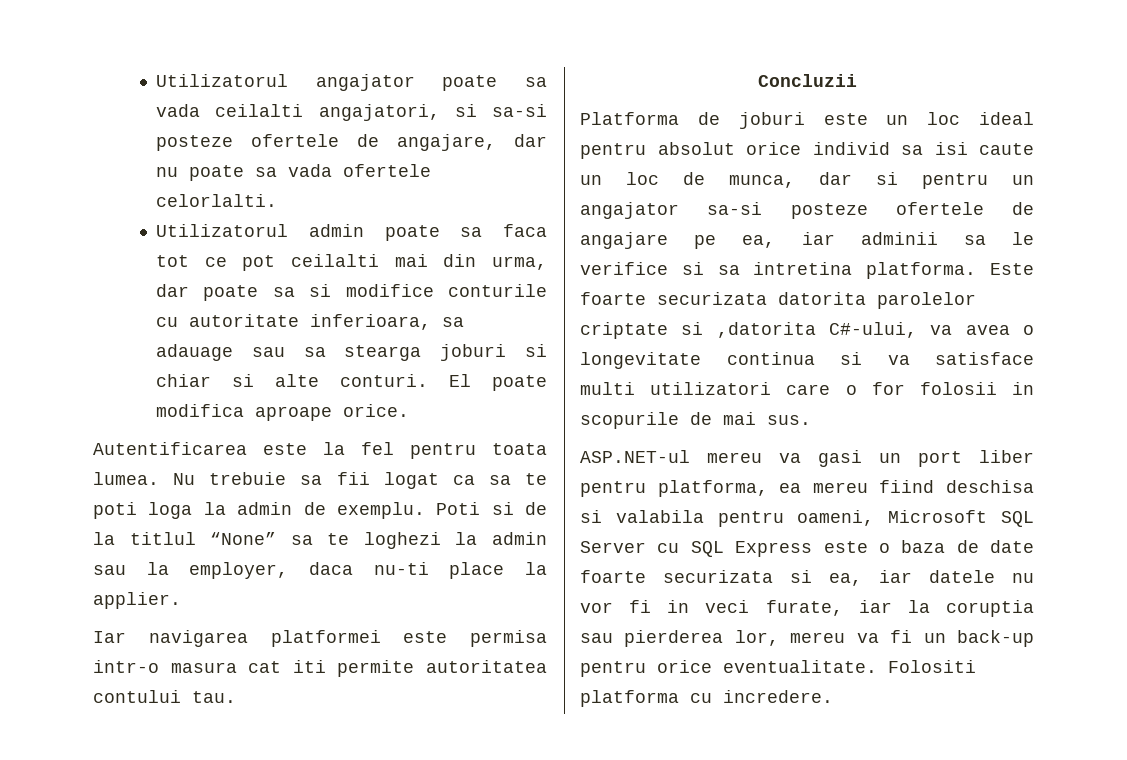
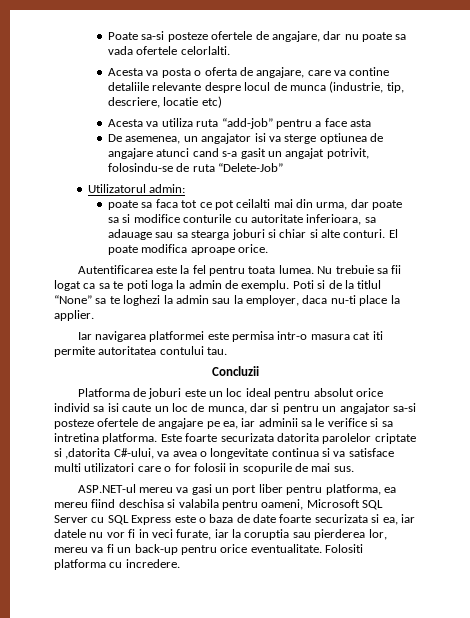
- Utilizatorul angajator poate sa vada ceilalti angajatori, si sa-si posteze ofertele de angajare, dar nu poate sa vada ofertele celorlalti.
+ Poate sa-si posteze ofertele de angajare, dar nu poate sa vada ofertele celorlalti.
- Utilizatorul admin poate sa faca tot ce pot ceilalti mai din urma, dar poate sa si modifice conturile cu autoritate inferioara, sa adauage sau sa stearga joburi si chiar si alte conturi.
+ Acesta va posta o oferta de angajare, care va contine detaliile relevante despre locul de munca (industrie, tip, descriere, locatie etc)
+ Acesta va utiliza ruta “add-job” pentru a face asta
+ De asemenea, un angajator isi va sterge optiunea de angajare atunci cand s-a gasit un angajat potrivit, folosindu-se de ruta “Delete-Job”
+ Utilizatorul admin:
+ poate sa faca tot ce pot ceilalti mai din urma, dar poate sa si modifice conturile cu autoritate inferioara, sa adauage sau sa stearga joburi si chiar si alte conturi.

